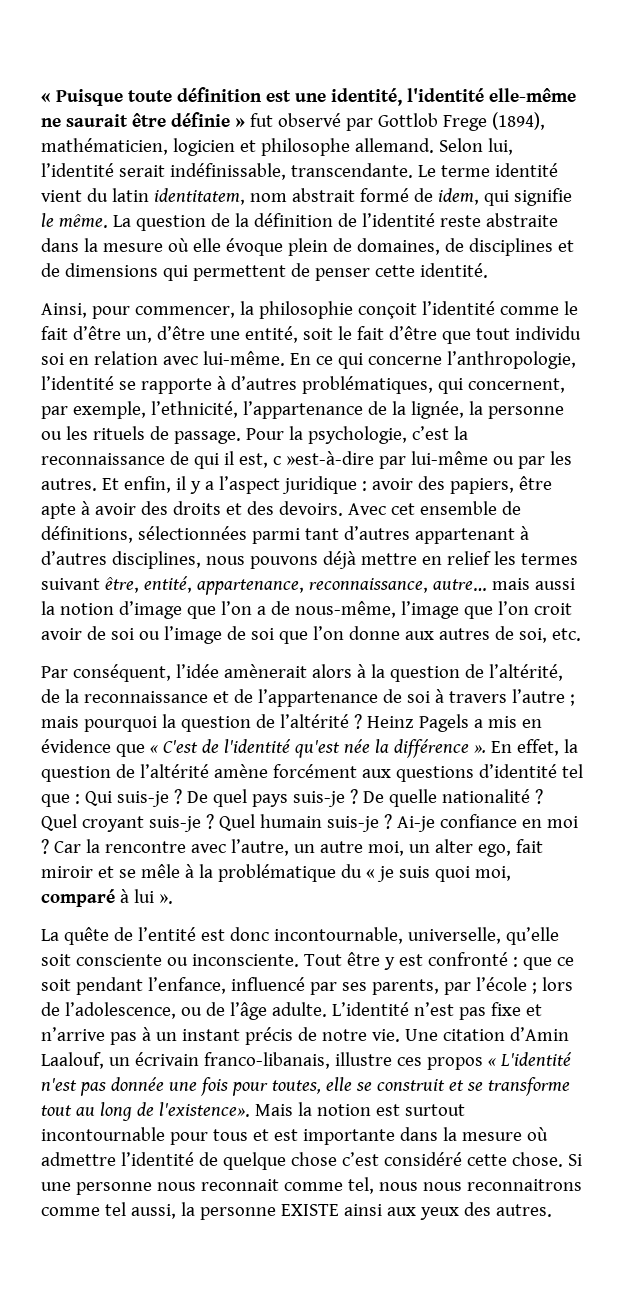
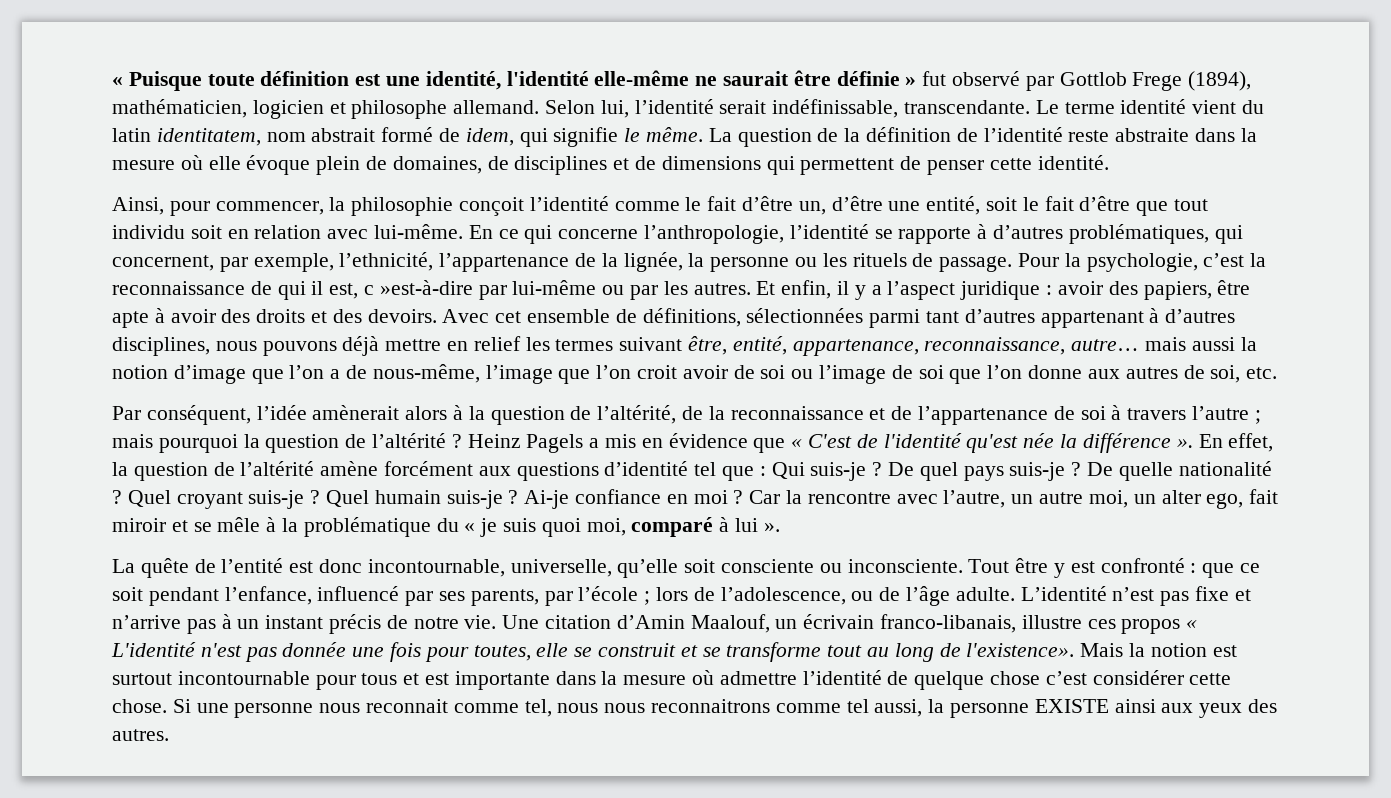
- Ainsi, pour commencer, la philosophie conçoit l’identité comme le fait d’être un, d’être une entité, soit le fait d’être que tout individu soi en relation avec lui-même.
+ Ainsi, pour commencer, la philosophie conçoit l’identité comme le fait d’être un, d’être une entité, soit le fait d’être que tout individu soit en relation avec lui-même.
- Une citation d’Amin Laalouf, un écrivain franco-libanais, illustre ces propos « L'identité n'est pas donnée une fois pour toutes, elle se construit et se transforme tout au long de l'existence».
+ Une citation d’Amin Maalouf, un écrivain franco-libanais, illustre ces propos « L'identité n'est pas donnée une fois pour toutes, elle se construit et se transforme tout au long de l'existence».
- Mais la notion est surtout incontournable pour tous et est importante dans la mesure où admettre l’identité de quelque chose c’est considéré cette chose.
+ Mais la notion est surtout incontournable pour tous et est importante dans la mesure où admettre l’identité de quelque chose c’est considérer cette chose.

